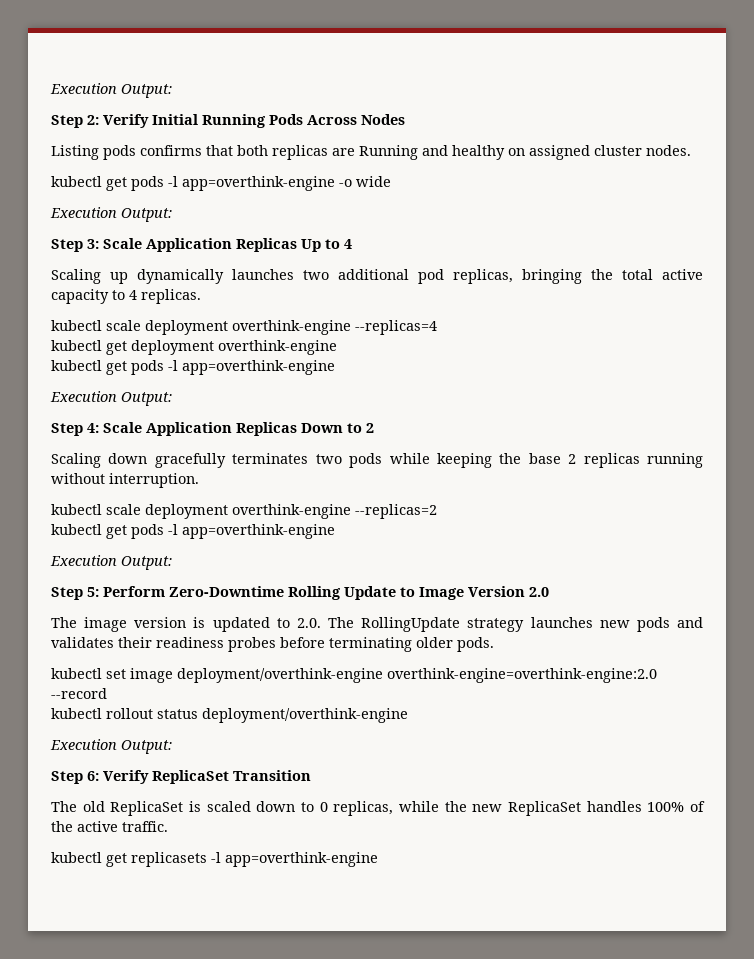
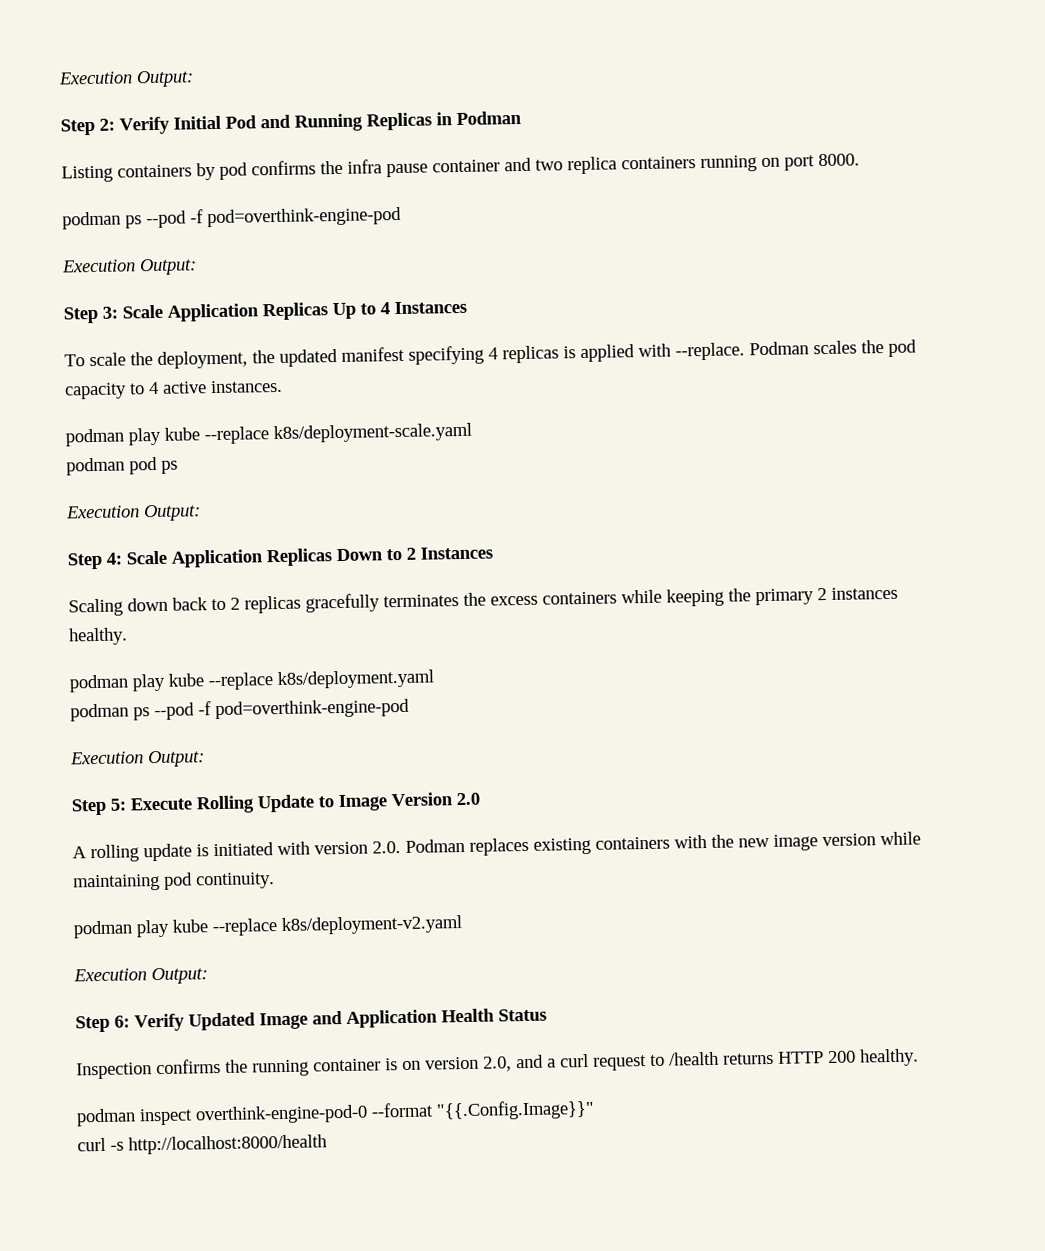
- Step 2: Verify Initial Running Pods Across Nodes
- Listing pods confirms that both replicas are Running and healthy on assigned cluster nodes.
- kubectl get pods -l app=overthink-engine -o wide
+ Step 2: Verify Initial Pod and Running Replicas in Podman
+ Listing containers by pod confirms the infra pause container and two replica containers running on port 8000.
+ podman ps --pod -f pod=overthink-engine-pod
- Step 3: Scale Application Replicas Up to 4
- Scaling up dynamically launches two additional pod replicas, bringing the total active capacity to 4 replicas.
- kubectl scale deployment overthink-engine --replicas=4
- kubectl get deployment overthink-engine
- kubectl get pods -l app=overthink-engine
+ Step 3: Scale Application Replicas Up to 4 Instances
+ To scale the deployment, the updated manifest specifying 4 replicas is applied with --replace. Podman scales the pod capacity to 4 active instances.
+ podman play kube --replace k8s/deployment-scale.yaml
+ podman pod ps
- Step 4: Scale Application Replicas Down to 2
+ Step 4: Scale Application Replicas Down to 2 Instances
- Scaling down gracefully terminates two pods while keeping the base 2 replicas running without interruption.
- kubectl scale deployment overthink-engine --replicas=2
- kubectl get pods -l app=overthink-engine
+ Scaling down back to 2 replicas gracefully terminates the excess containers while keeping the primary 2 instances healthy.
+ podman play kube --replace k8s/deployment.yaml
+ podman ps --pod -f pod=overthink-engine-pod
- Step 5: Perform Zero-Downtime Rolling Update to Image Version 2.0
+ Step 5: Execute Rolling Update to Image Version 2.0
- The image version is updated to 2.0. The RollingUpdate strategy launches new pods and validates their readiness probes before terminating older pods.
- kubectl set image deployment/overthink-engine overthink-engine=overthink-engine:2.0 --record
- kubectl rollout status deployment/overthink-engine
+ A rolling update is initiated with version 2.0. Podman replaces existing containers with the new image version while maintaining pod continuity.
+ podman play kube --replace k8s/deployment-v2.yaml
- Step 6: Verify ReplicaSet Transition
- The old ReplicaSet is scaled down to 0 replicas, while the new ReplicaSet handles 100% of the active traffic.
- kubectl get replicasets -l app=overthink-engine
+ Step 6: Verify Updated Image and Application Health Status
+ Inspection confirms the running container is on version 2.0, and a curl request to /health returns HTTP 200 healthy.
+ podman inspect overthink-engine-pod-0 --format "{{.Config.Image}}"
+ curl -s http://localhost:8000/health

